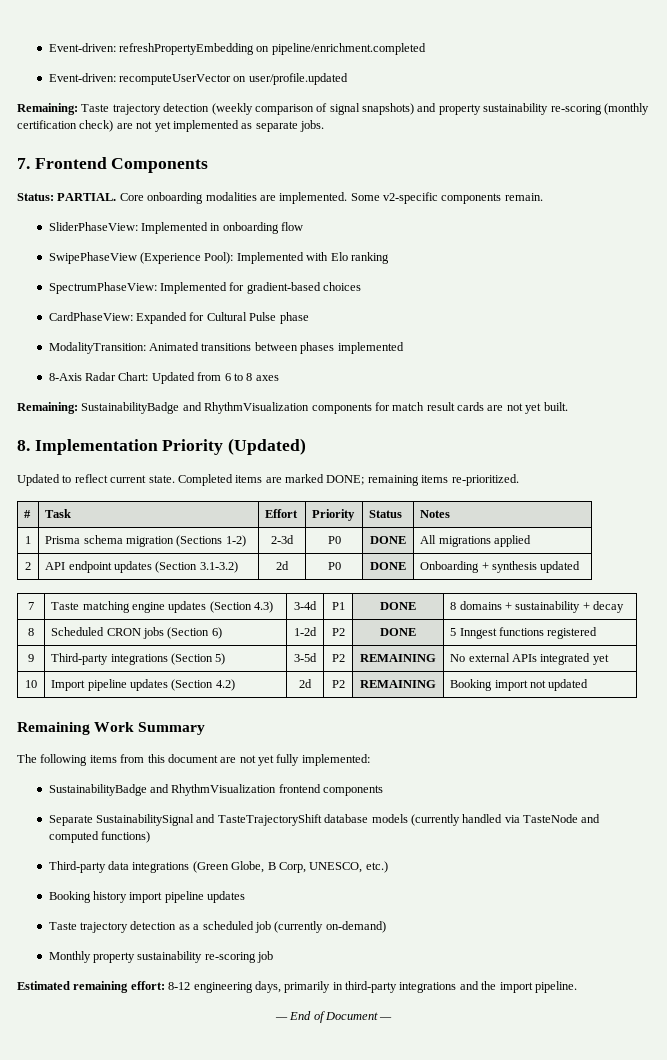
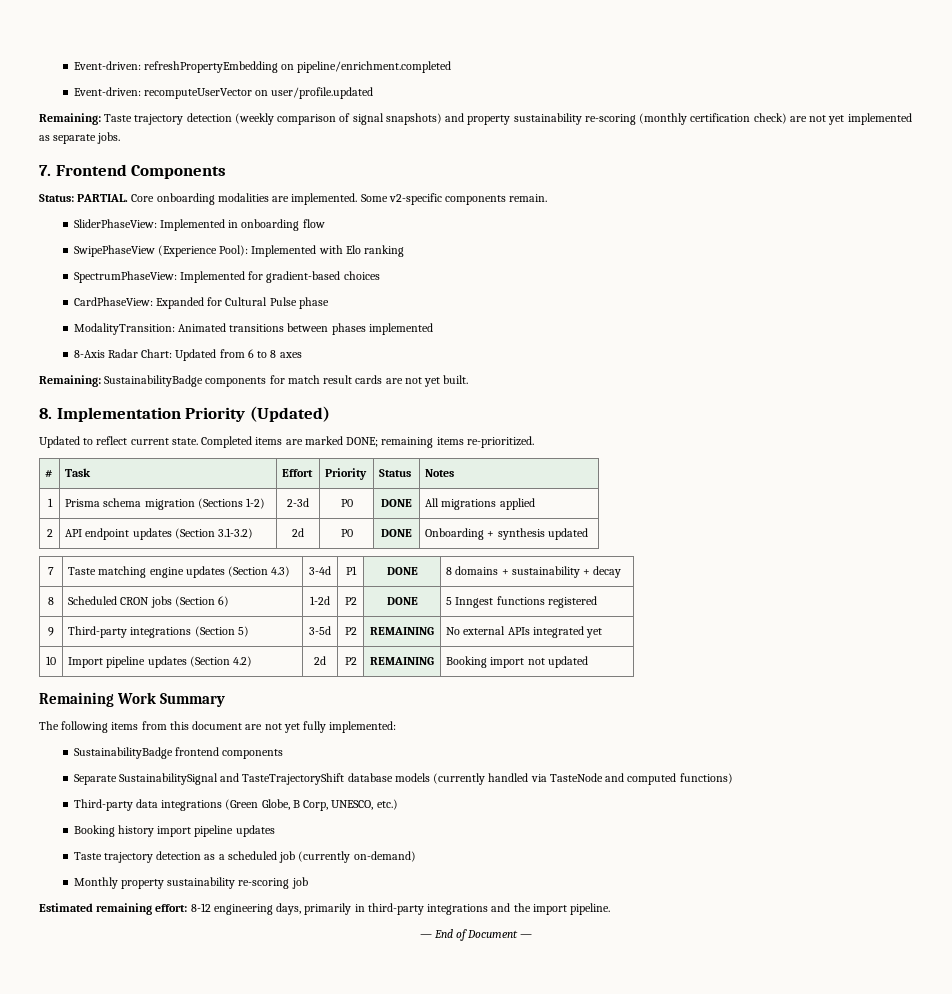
- Remaining: SustainabilityBadge and RhythmVisualization components for match result cards are not yet built.
+ Remaining: SustainabilityBadge components for match result cards are not yet built.
- SustainabilityBadge and RhythmVisualization frontend components
+ SustainabilityBadge frontend components

